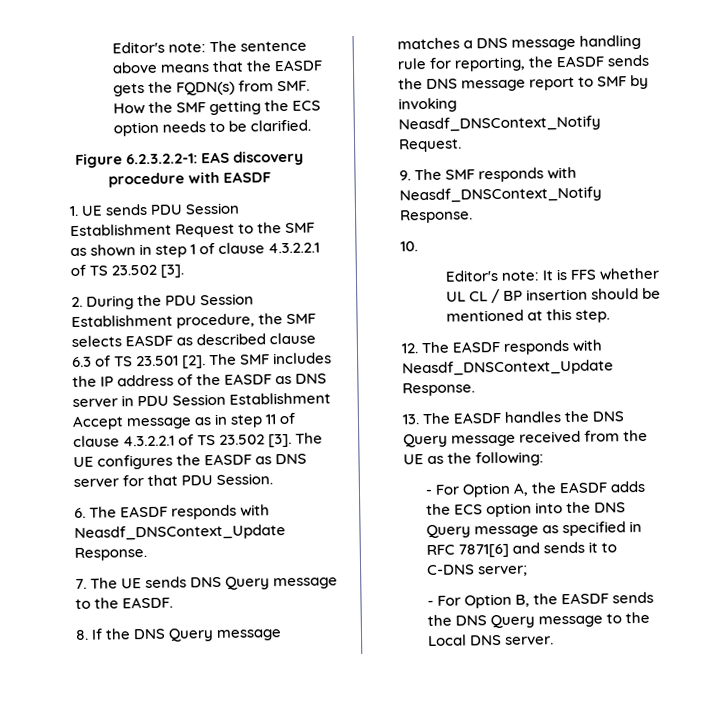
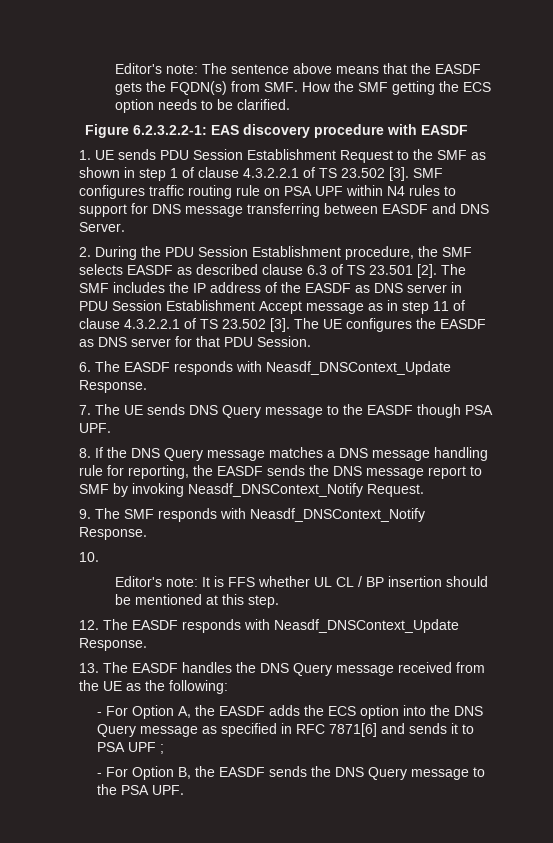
+ SMF configures traffic routing rule on PSA UPF within N4 rules to support for DNS message transferring between EASDF and DNS Server.
- 7. The UE sends DNS Query message to the EASDF.
+ 7. The UE sends DNS Query message to the EASDF though PSA UPF.
- - For Option A, the EASDF adds the ECS option into the DNS Query message as specified in RFC 7871[6] and sends it to C-DNS server;
+ - For Option A, the EASDF adds the ECS option into the DNS Query message as specified in RFC 7871[6] and sends it to PSA UPF ;
- - For Option B, the EASDF sends the DNS Query message to the Local DNS server.
+ - For Option B, the EASDF sends the DNS Query message to the PSA UPF.

